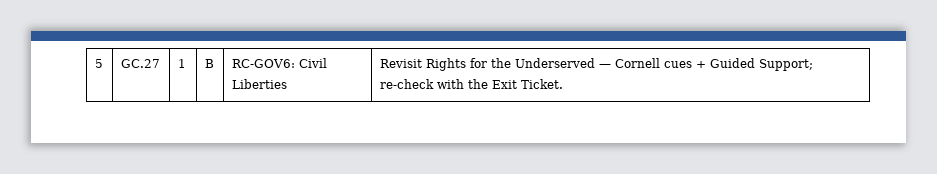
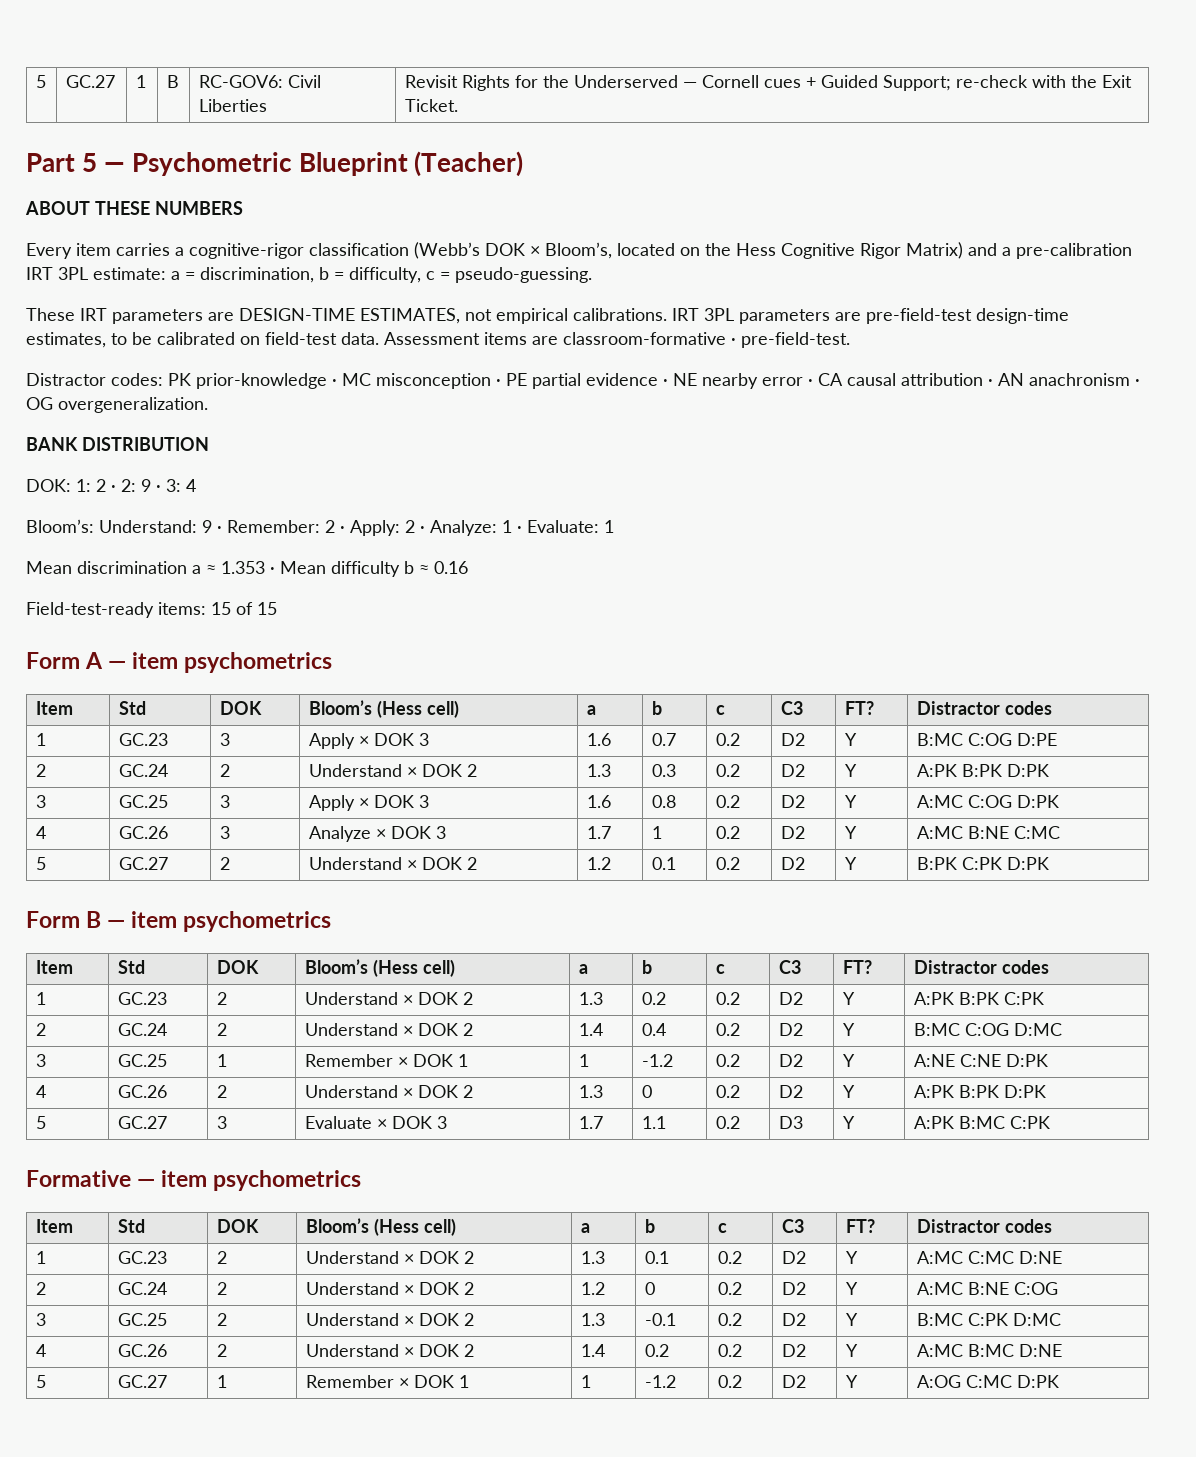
+ Part 5 — Psychometric Blueprint (Teacher)
+ ABOUT THESE NUMBERS
+ Every item carries a cognitive-rigor classification (Webb’s DOK × Bloom’s, located on the Hess Cognitive Rigor Matrix) and a pre-calibration IRT 3PL estimate: a = discrimination, b = difficulty, c = pseudo-guessing.
+ These IRT parameters are DESIGN-TIME ESTIMATES, not empirical calibrations. IRT 3PL parameters are pre-field-test design-time estimates, to be calibrated on field-test data. Assessment items are classroom-formative · pre-field-test.
+ Distractor codes: PK prior-knowledge · MC misconception · PE partial evidence · NE nearby error · CA causal attribution · AN anachronism · OG overgeneralization.
+ BANK DISTRIBUTION
+ DOK: 1: 2 · 2: 9 · 3: 4
+ Bloom’s: Understand: 9 · Remember: 2 · Apply: 2 · Analyze: 1 · Evaluate: 1
+ Mean discrimination a ≈ 1.353 · Mean difficulty b ≈ 0.16
+ Field-test-ready items: 15 of 15
+ Form A — item psychometrics
+ Item | Std | DOK | Bloom’s (Hess cell) | a | b | c | C3 | FT? | Distractor codes
+ 1 | GC.23 | 3 | Apply × DOK 3 | 1.6 | 0.7 | 0.2 | D2 | Y | B:MC C:OG D:PE
+ 2 | GC.24 | 2 | Understand × DOK 2 | 1.3 | 0.3 | 0.2 | D2 | Y | A:PK B:PK D:PK
+ 3 | GC.25 | 3 | Apply × DOK 3 | 1.6 | 0.8 | 0.2 | D2 | Y | A:MC C:OG D:PK
+ 4 | GC.26 | 3 | Analyze × DOK 3 | 1.7 | 1 | 0.2 | D2 | Y | A:MC B:NE C:MC
+ 5 | GC.27 | 2 | Understand × DOK 2 | 1.2 | 0.1 | 0.2 | D2 | Y | B:PK C:PK D:PK
+ Form B — item psychometrics
+ Item | Std | DOK | Bloom’s (Hess cell) | a | b | c | C3 | FT? | Distractor codes
+ 1 | GC.23 | 2 | Understand × DOK 2 | 1.3 | 0.2 | 0.2 | D2 | Y | A:PK B:PK C:PK
+ 2 | GC.24 | 2 | Understand × DOK 2 | 1.4 | 0.4 | 0.2 | D2 | Y | B:MC C:OG D:MC
+ 3 | GC.25 | 1 | Remember × DOK 1 | 1 | -1.2 | 0.2 | D2 | Y | A:NE C:NE D:PK
+ 4 | GC.26 | 2 | Understand × DOK 2 | 1.3 | 0 | 0.2 | D2 | Y | A:PK B:PK D:PK
+ 5 | GC.27 | 3 | Evaluate × DOK 3 | 1.7 | 1.1 | 0.2 | D3 | Y | A:PK B:MC C:PK
+ Formative — item psychometrics
+ Item | Std | DOK | Bloom’s (Hess cell) | a | b | c | C3 | FT? | Distractor codes
+ 1 | GC.23 | 2 | Understand × DOK 2 | 1.3 | 0.1 | 0.2 | D2 | Y | A:MC C:MC D:NE
+ 2 | GC.24 | 2 | Understand × DOK 2 | 1.2 | 0 | 0.2 | D2 | Y | A:MC B:NE C:OG
+ 3 | GC.25 | 2 | Understand × DOK 2 | 1.3 | -0.1 | 0.2 | D2 | Y | B:MC C:PK D:MC
+ 4 | GC.26 | 2 | Understand × DOK 2 | 1.4 | 0.2 | 0.2 | D2 | Y | A:MC B:MC D:NE
+ 5 | GC.27 | 1 | Remember × DOK 1 | 1 | -1.2 | 0.2 | D2 | Y | A:OG C:MC D:PK

